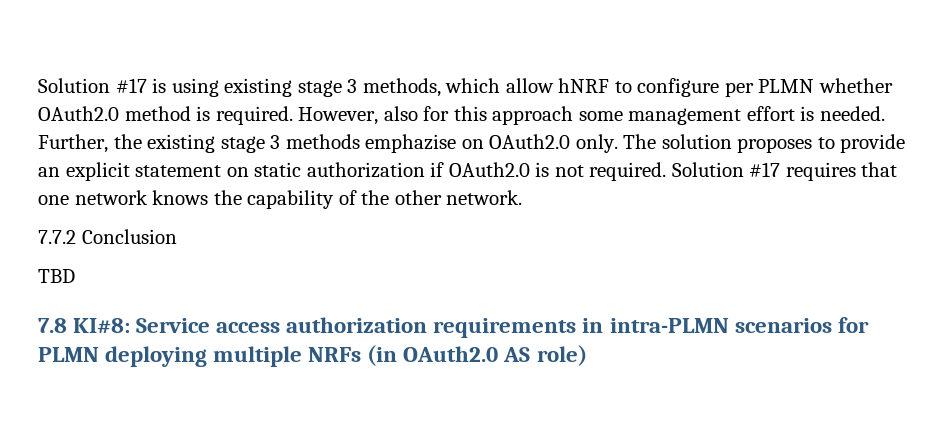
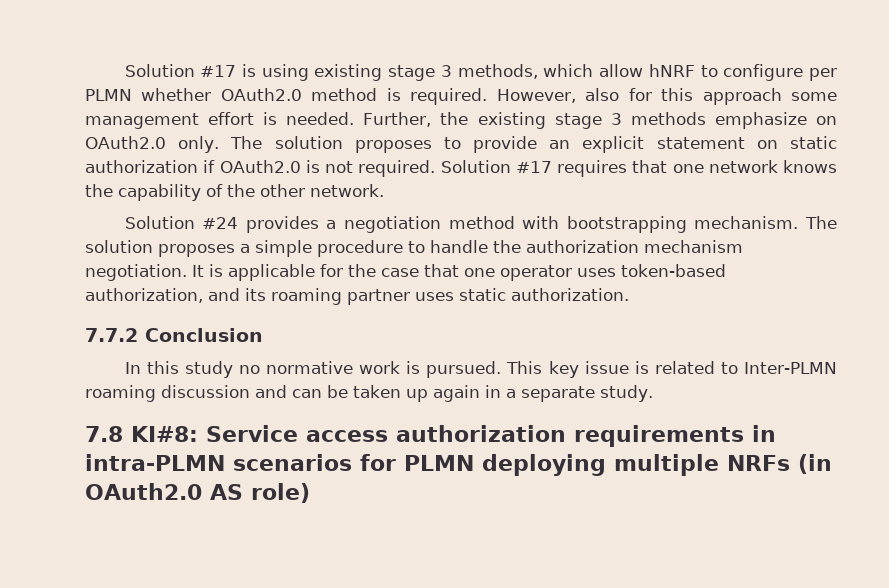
- Further, the existing stage 3 methods emphazise on OAuth2.0 only.
+ Further, the existing stage 3 methods emphasize on OAuth2.0 only.
+ Solution #24 provides a negotiation method with bootstrapping mechanism. The solution proposes a simple procedure to handle the authorization mechanism negotiation. It is applicable for the case that one operator uses token-based authorization, and its roaming partner uses static authorization.
  7.7.2 Conclusion
- TBD
+ In this study no normative work is pursued. This key issue is related to Inter-PLMN roaming discussion and can be taken up again in a separate study.

